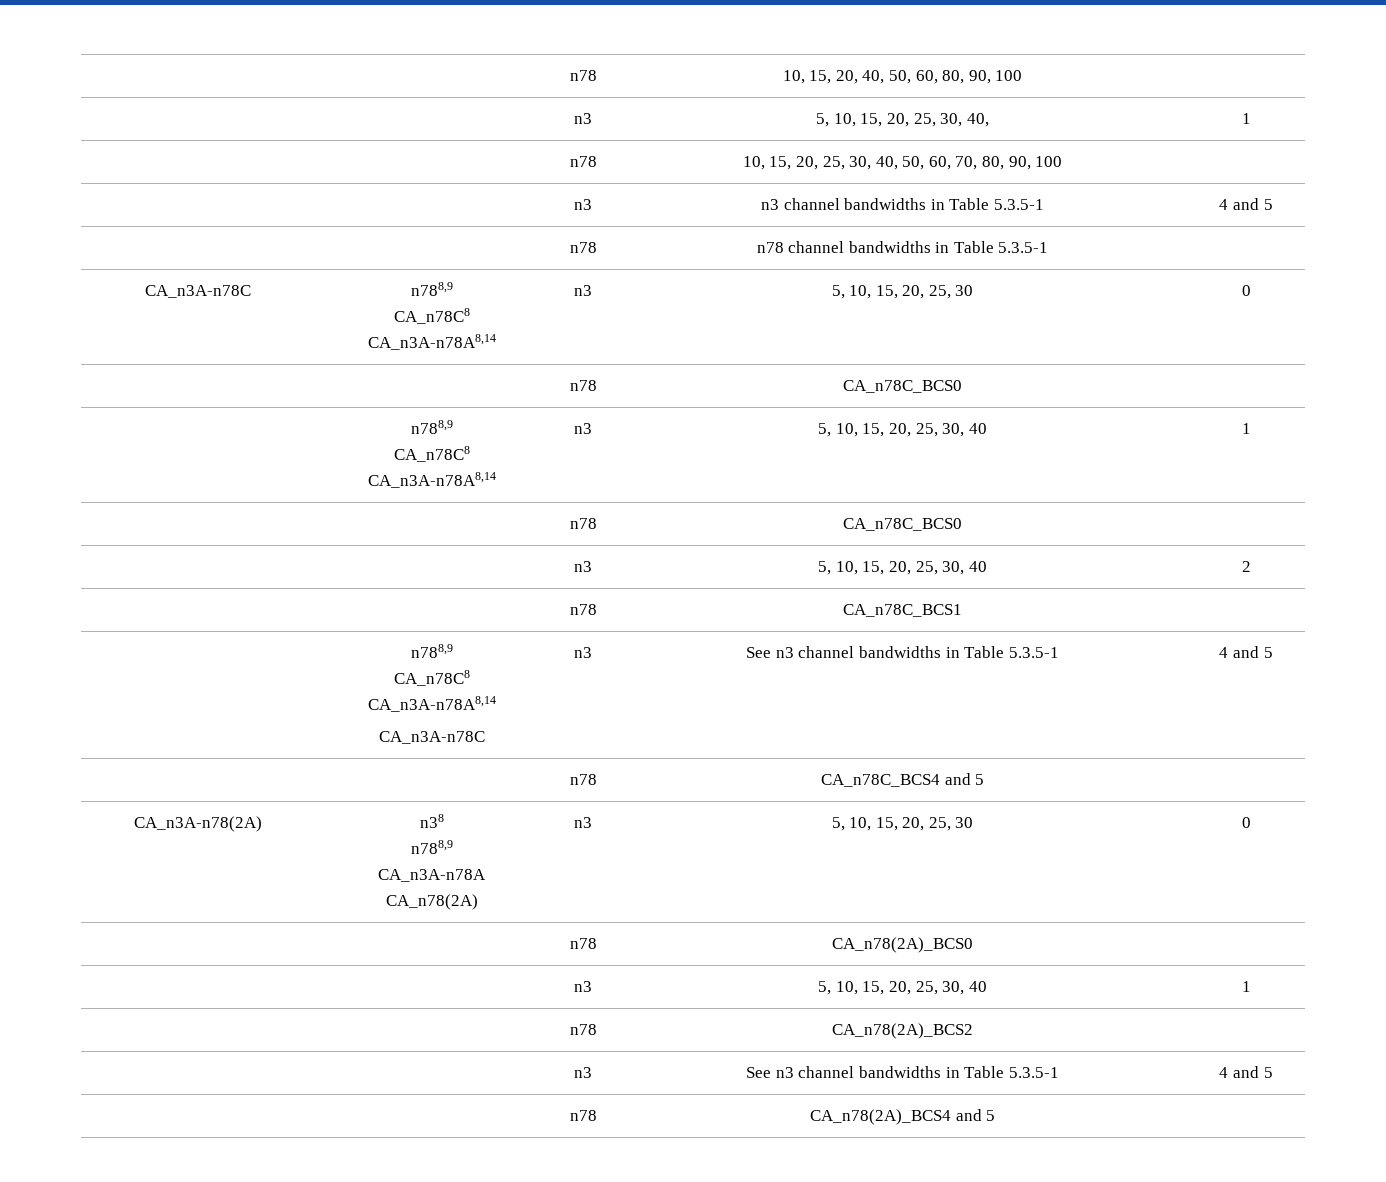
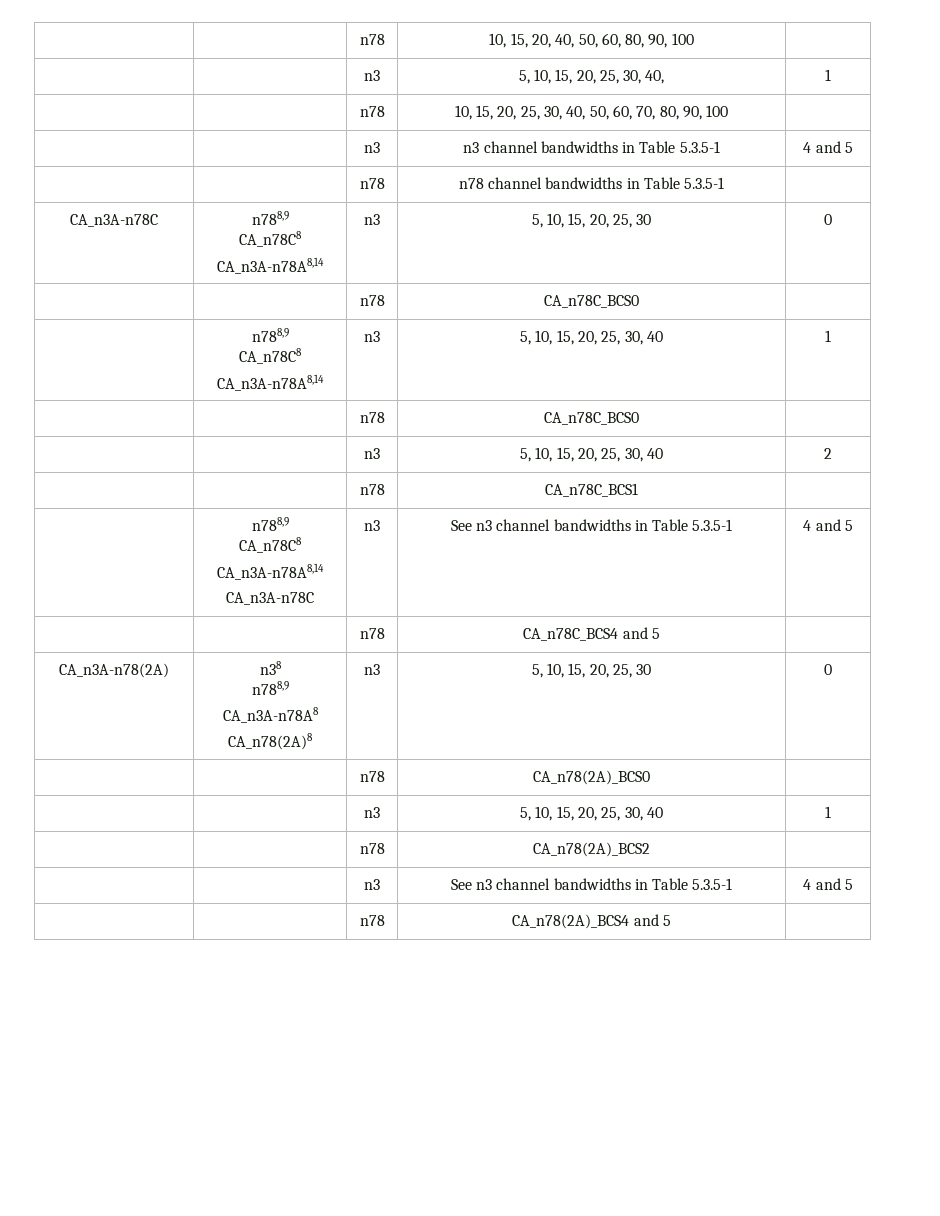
  CA_n3A-n78(2A) | n38
  n788,9
- CA_n3A-n78A
- CA_n78(2A) | n3 | 5, 10, 15, 20, 25, 30 | 0
+ CA_n3A-n78A8
+ CA_n78(2A)8 | n3 | 5, 10, 15, 20, 25, 30 | 0

